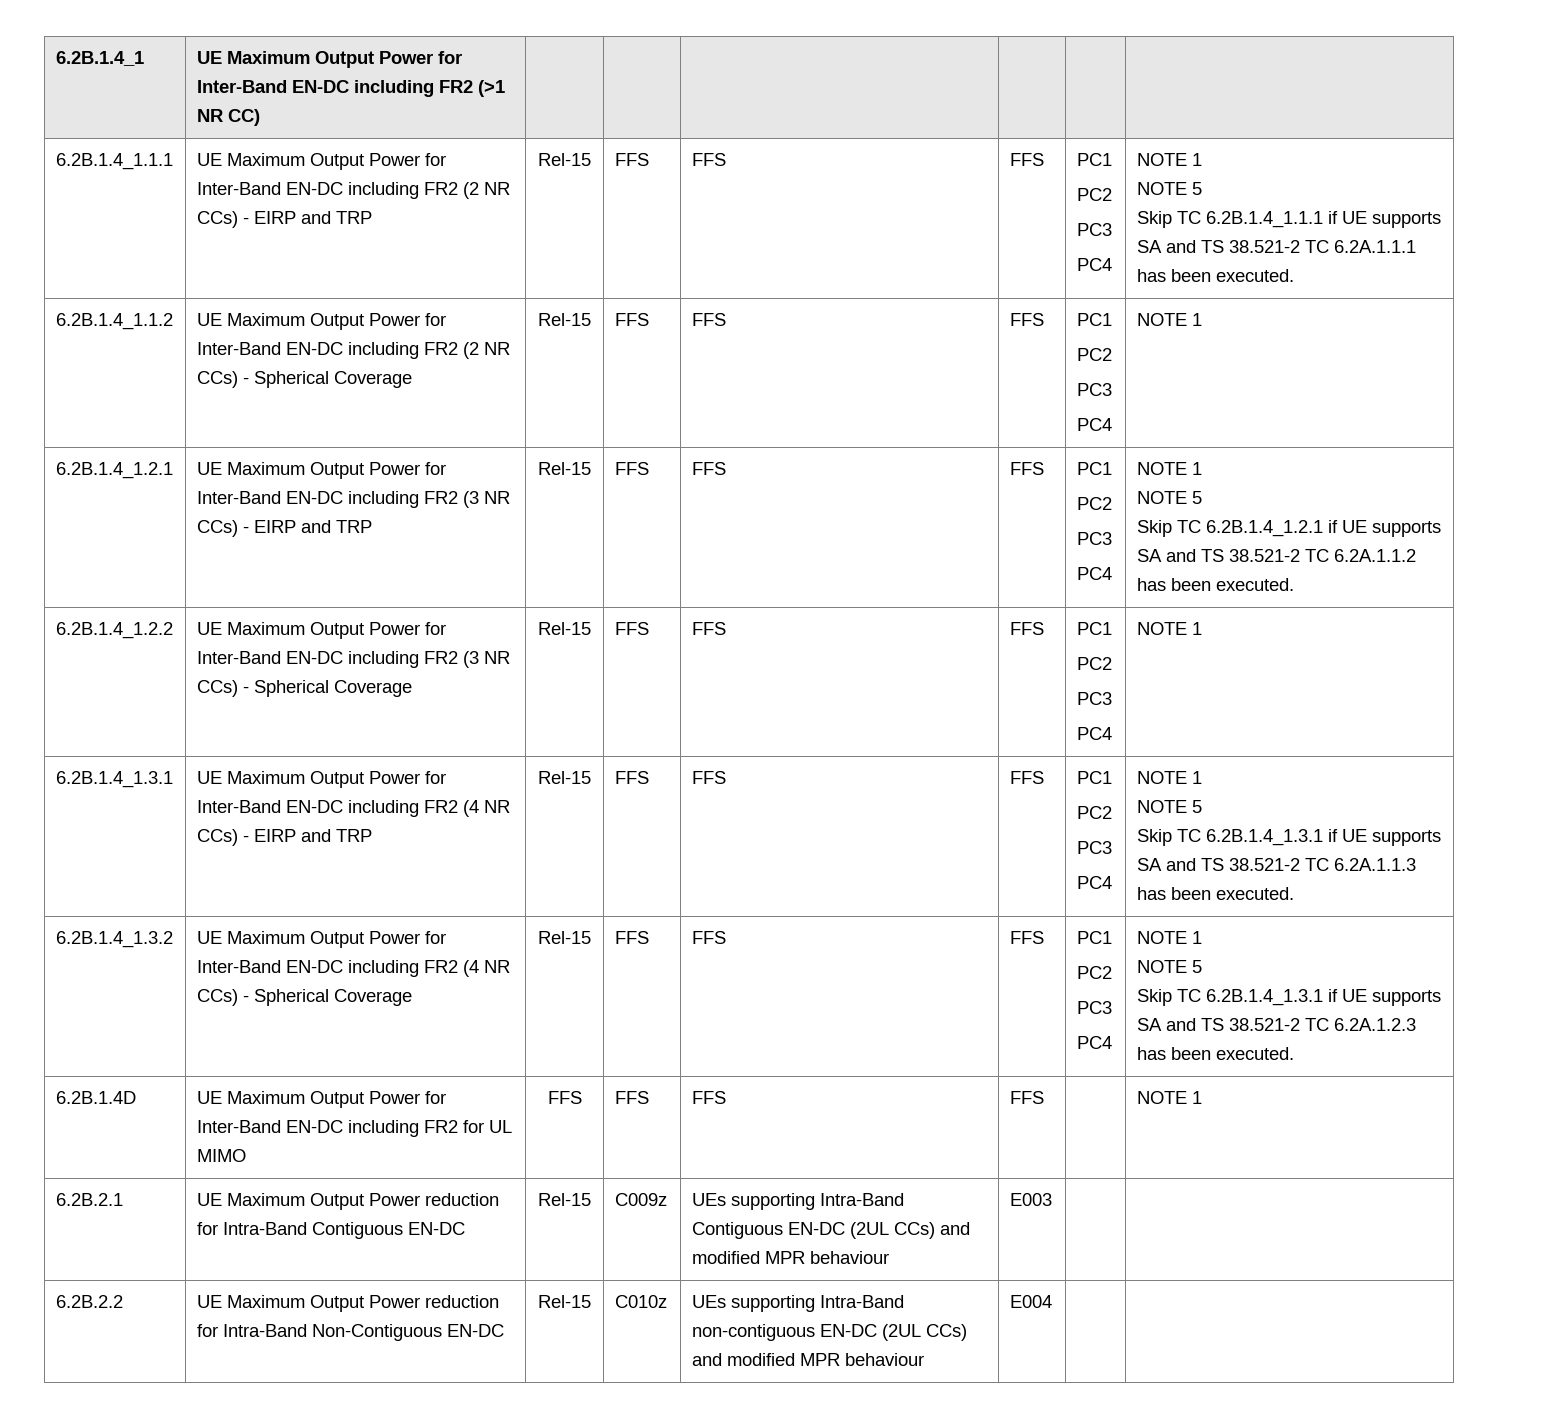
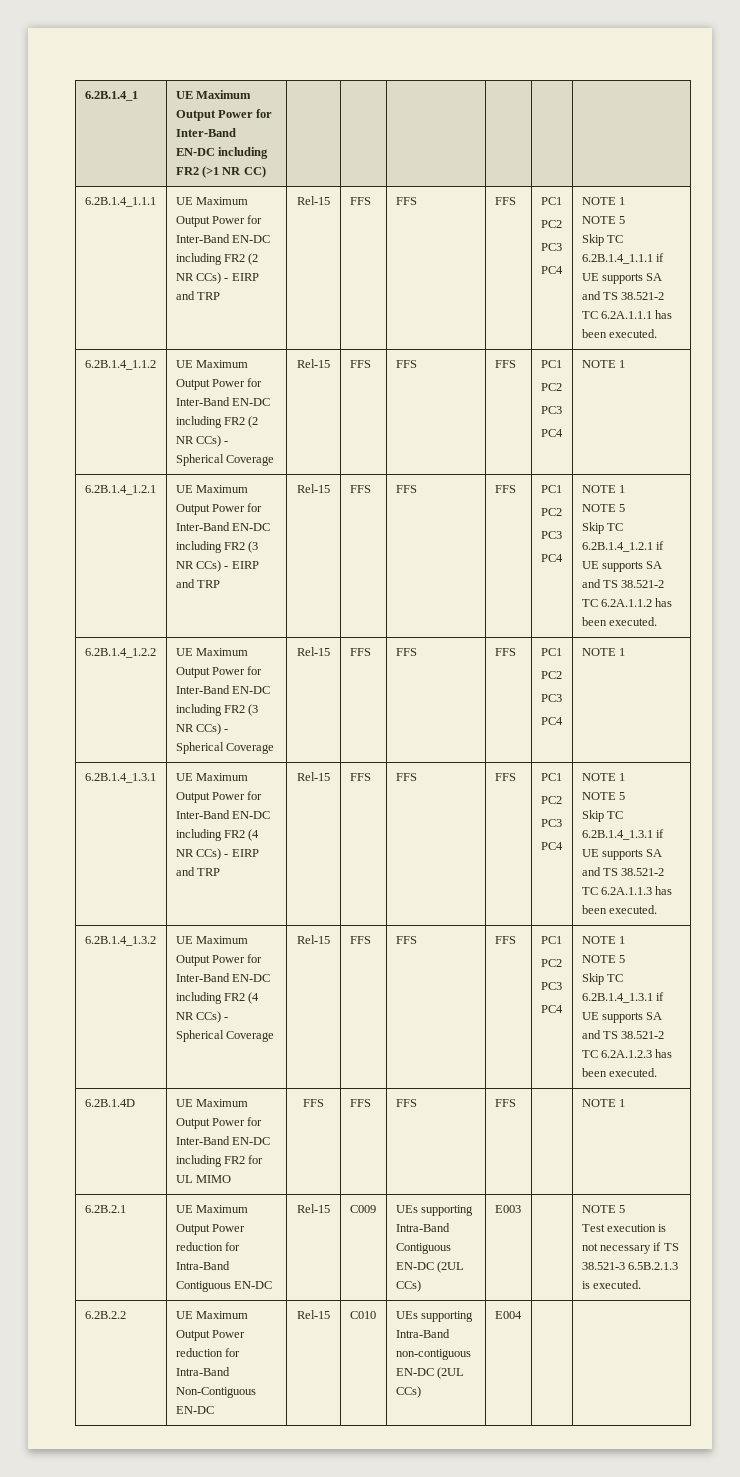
- 6.2B.2.1 | UE Maximum Output Power reduction for Intra-Band Contiguous EN-DC | Rel-15 | C009z | UEs supporting Intra-Band Contiguous EN-DC (2UL CCs) and modified MPR behaviour | E003 | |
+ 6.2B.2.1 | UE Maximum Output Power reduction for Intra-Band Contiguous EN-DC | Rel-15 | C009 | UEs supporting Intra-Band Contiguous EN-DC (2UL CCs) | E003 | | NOTE 5
+ Test execution is not necessary if TS 38.521-3 6.5B.2.1.3 is executed.
- 6.2B.2.2 | UE Maximum Output Power reduction for Intra-Band Non-Contiguous EN-DC | Rel-15 | C010z | UEs supporting Intra-Band non-contiguous EN-DC (2UL CCs) and modified MPR behaviour | E004 | |
+ 6.2B.2.2 | UE Maximum Output Power reduction for Intra-Band Non-Contiguous EN-DC | Rel-15 | C010 | UEs supporting Intra-Band non-contiguous EN-DC (2UL CCs) | E004 | |

